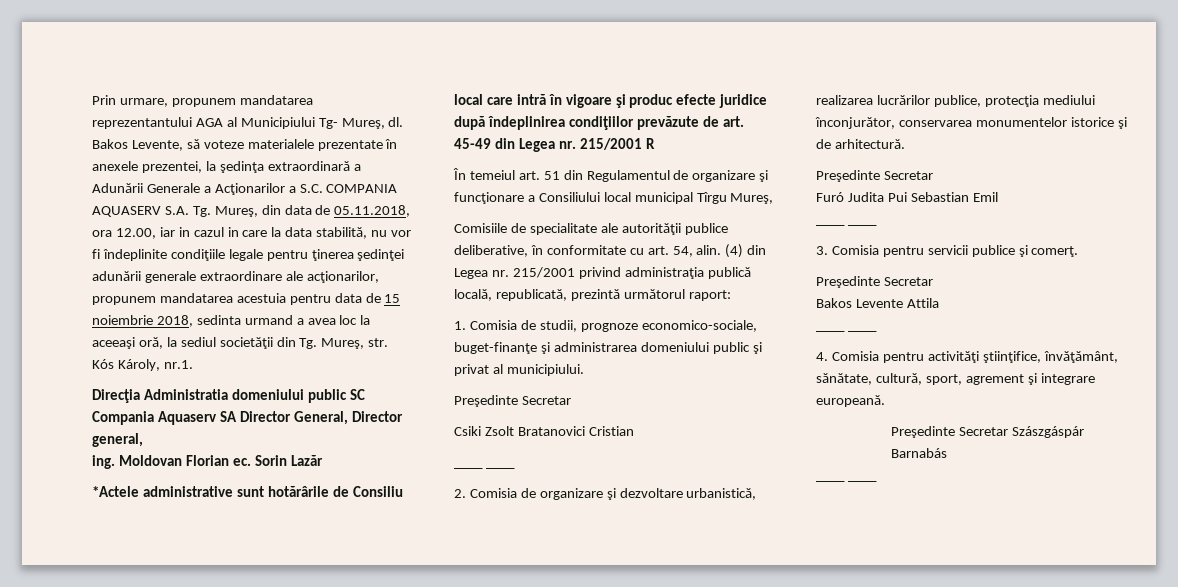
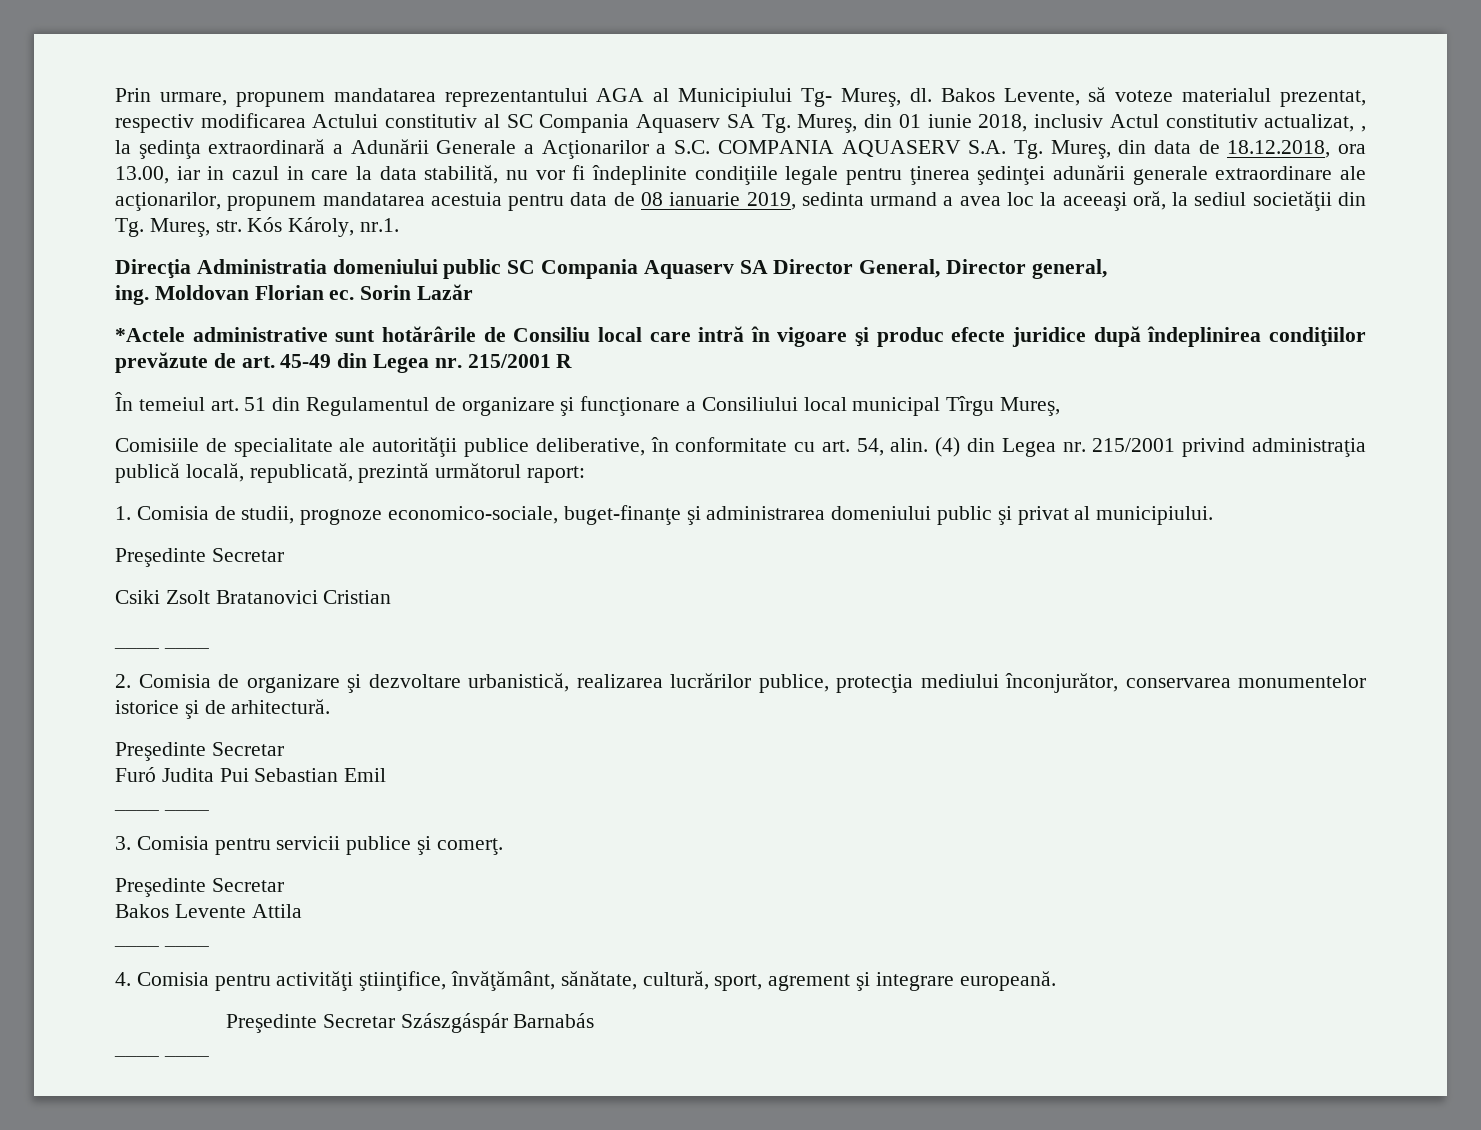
- Bakos Levente, să voteze materialele prezentate în anexele prezentei, la şedinţa extraordinară a Adunării Generale a Acţionarilor a S.C. COMPANIA AQUASERV S.A. Tg. Mureş, din data de 05.11.2018, ora 12.00, iar in cazul in care la data stabilită, nu vor fi îndeplinite condiţiile legale pentru ţinerea şedinţei adunării generale extraordinare ale acţionarilor, propunem mandatarea acestuia pentru data de 15 noiembrie 2018, sedinta urmand a avea loc la aceeaşi oră, la sediul societăţii din Tg. Mureş, str. Kós Károly, nr.1.
+ Bakos Levente, să voteze materialul prezentat, respectiv modificarea Actului constitutiv al SC Compania Aquaserv SA Tg. Mureş, din 01 iunie 2018, inclusiv Actul constitutiv actualizat, , la şedinţa extraordinară a Adunării Generale a Acţionarilor a S.C. COMPANIA AQUASERV S.A. Tg. Mureş, din data de 18.12.2018, ora 13.00, iar in cazul in care la data stabilită, nu vor fi îndeplinite condiţiile legale pentru ţinerea şedinţei adunării generale extraordinare ale acţionarilor, propunem mandatarea acestuia pentru data de 08 ianuarie 2019, sedinta urmand a avea loc la aceeaşi oră, la sediul societăţii din Tg. Mureş, str. Kós Károly, nr.1.

